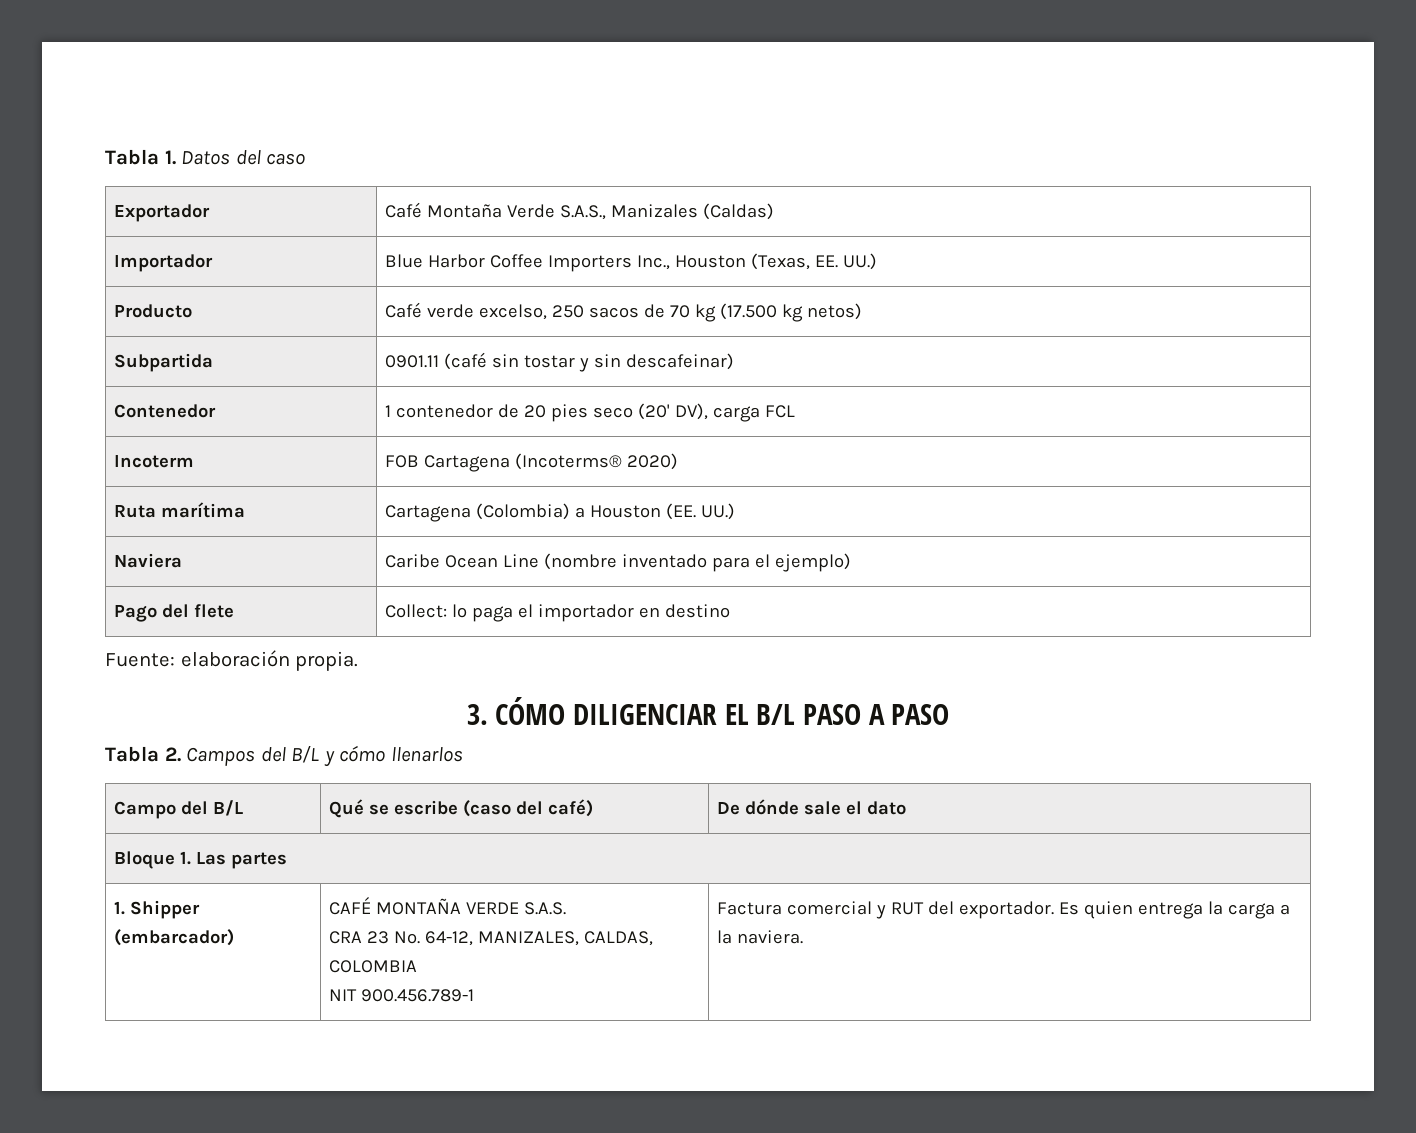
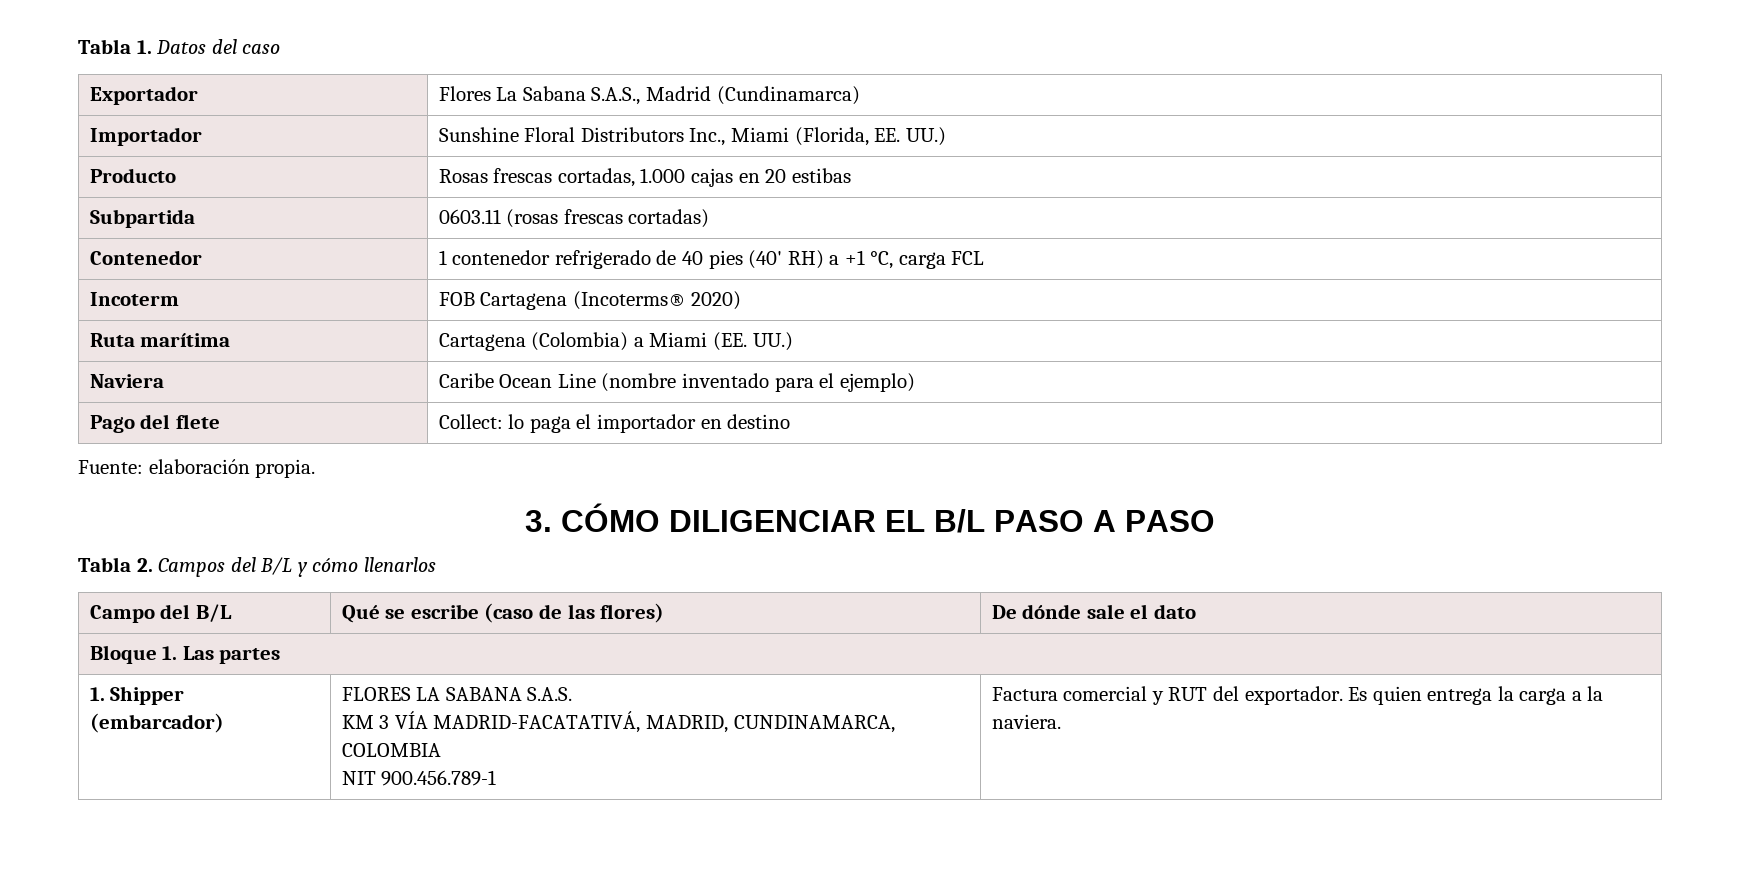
- Exportador | Café Montaña Verde S.A.S., Manizales (Caldas)
- Importador | Blue Harbor Coffee Importers Inc., Houston (Texas, EE. UU.)
- Producto | Café verde excelso, 250 sacos de 70 kg (17.500 kg netos)
- Subpartida | 0901.11 (café sin tostar y sin descafeinar)
- Contenedor | 1 contenedor de 20 pies seco (20' DV), carga FCL
+ Exportador | Flores La Sabana S.A.S., Madrid (Cundinamarca)
+ Importador | Sunshine Floral Distributors Inc., Miami (Florida, EE. UU.)
+ Producto | Rosas frescas cortadas, 1.000 cajas en 20 estibas
+ Subpartida | 0603.11 (rosas frescas cortadas)
+ Contenedor | 1 contenedor refrigerado de 40 pies (40' RH) a +1 °C, carga FCL
- Ruta marítima | Cartagena (Colombia) a Houston (EE. UU.)
+ Ruta marítima | Cartagena (Colombia) a Miami (EE. UU.)
- Campo del B/L | Qué se escribe (caso del café) | De dónde sale el dato
+ Campo del B/L | Qué se escribe (caso de las flores) | De dónde sale el dato
- 1. Shipper (embarcador) | CAFÉ MONTAÑA VERDE S.A.S.
- CRA 23 No. 64-12, MANIZALES, CALDAS, COLOMBIA
+ 1. Shipper (embarcador) | FLORES LA SABANA S.A.S.
+ KM 3 VÍA MADRID-FACATATIVÁ, MADRID, CUNDINAMARCA, COLOMBIA

